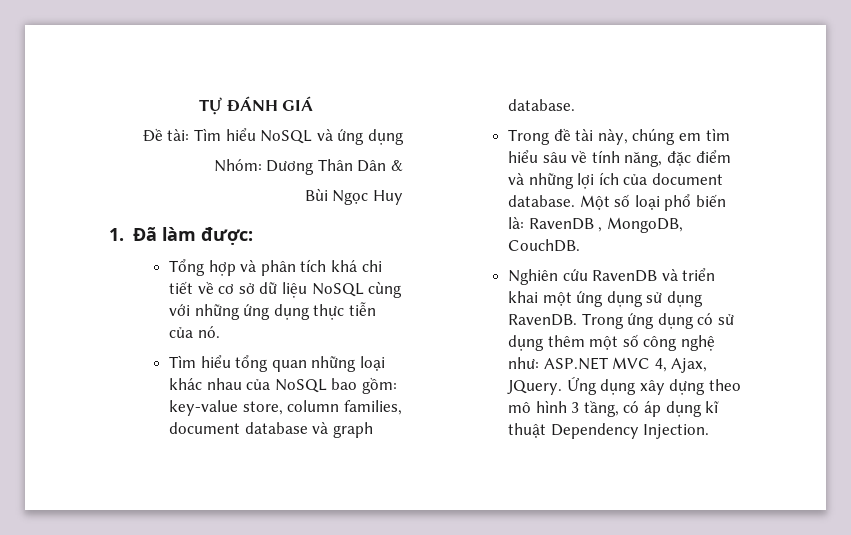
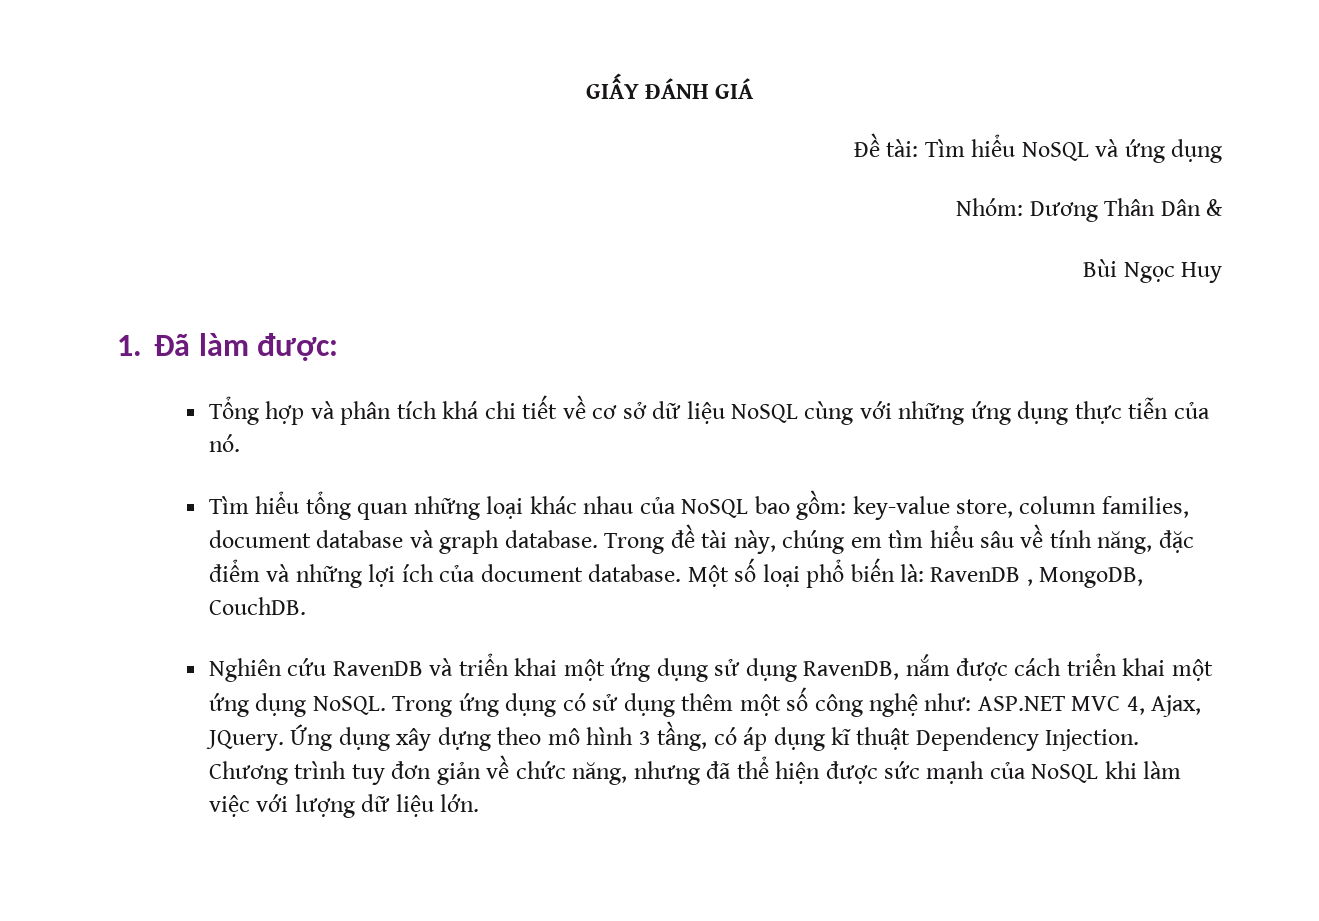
- TỰ ĐÁNH GIÁ
+ GIẤY ĐÁNH GIÁ
- Tìm hiểu tổng quan những loại khác nhau của NoSQL bao gồm: key-value store, column families, document database và graph database.
- Trong đề tài này, chúng em tìm hiểu sâu về tính năng, đặc điểm và những lợi ích của document database.
+ Tìm hiểu tổng quan những loại khác nhau của NoSQL bao gồm: key-value store, column families, document database và graph database. Trong đề tài này, chúng em tìm hiểu sâu về tính năng, đặc điểm và những lợi ích của document database.
- Nghiên cứu RavenDB và triển khai một ứng dụng sử dụng RavenDB.
+ Nghiên cứu RavenDB và triển khai một ứng dụng sử dụng RavenDB, nắm được cách triển khai một ứng dụng NoSQL.
+ Chương trình tuy đơn giản về chức năng, nhưng đã thể hiện được sức mạnh của NoSQL khi làm việc với lượng dữ liệu lớn.

